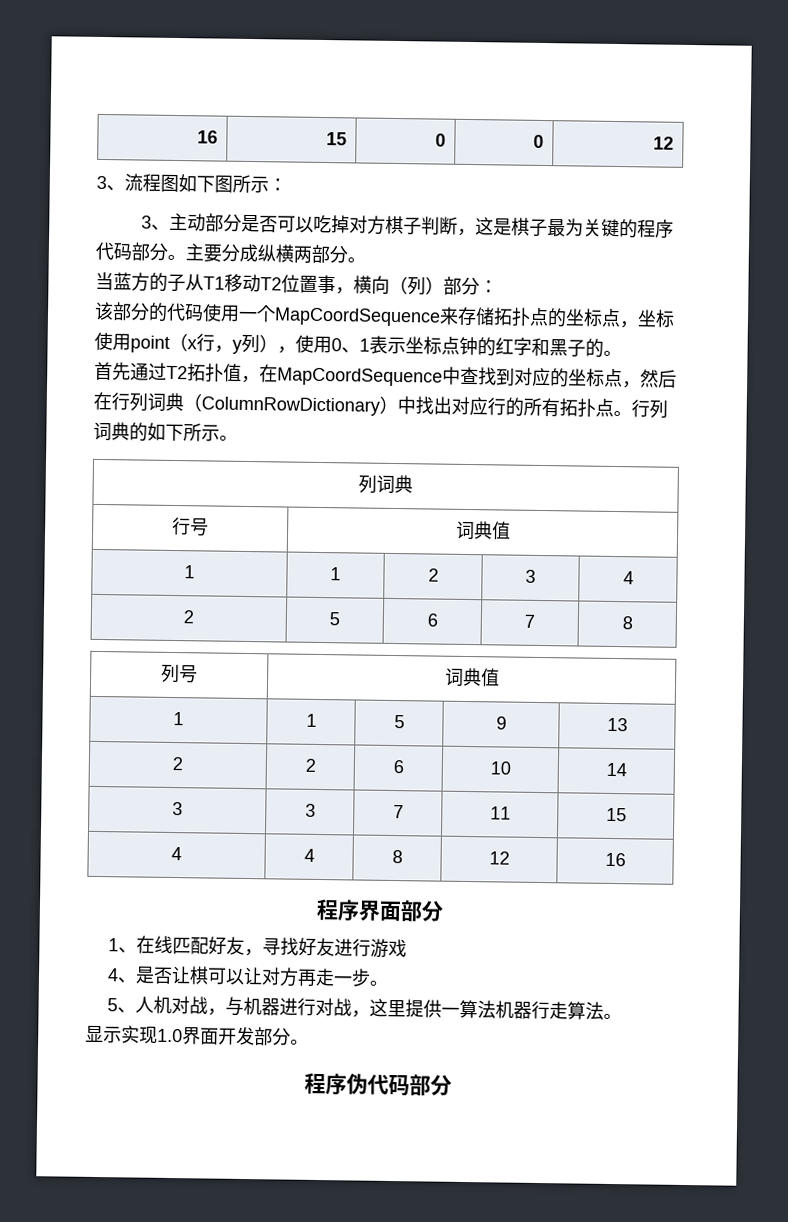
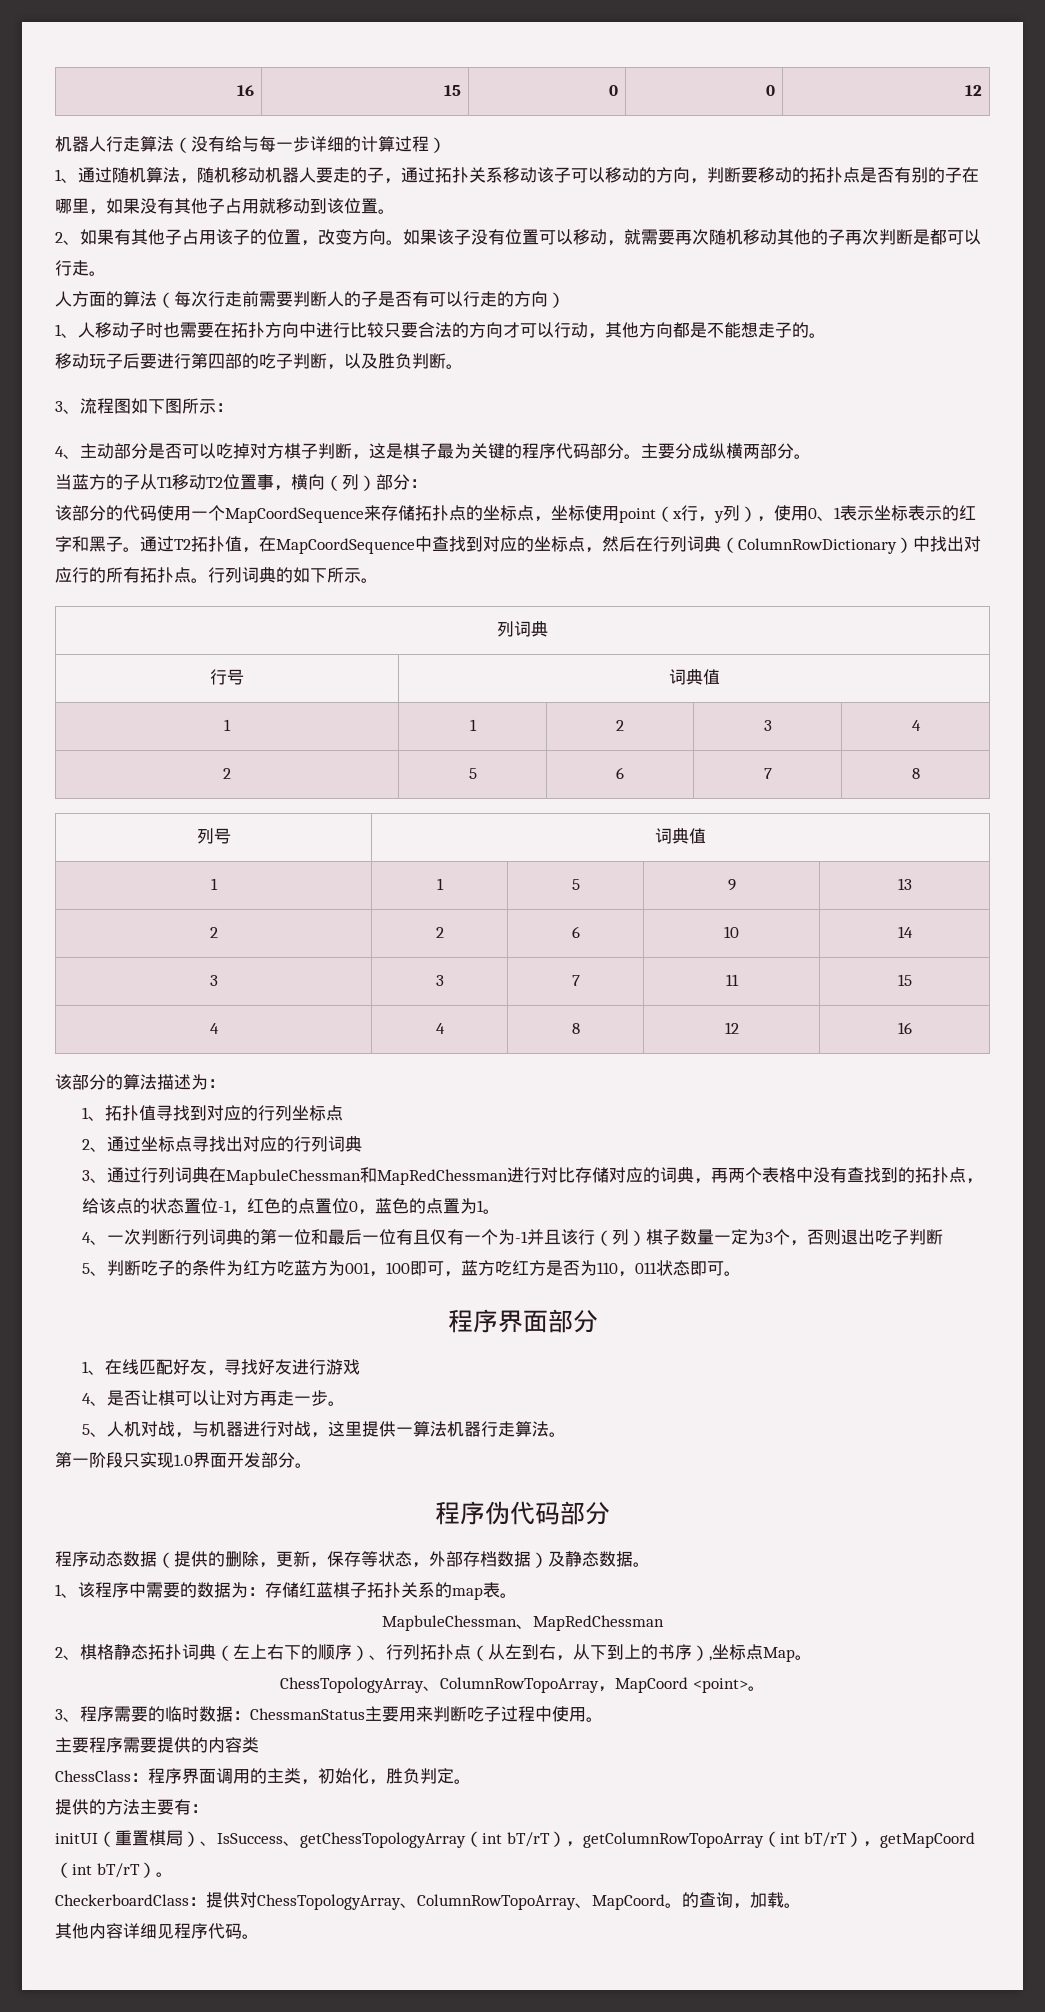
+ 机器人行走算法（没有给与每一步详细的计算过程）
+ 1、通过随机算法，随机移动机器人要走的子，通过拓扑关系移动该子可以移动的方向，判断要移动的拓扑点是否有别的子在哪里，如果没有其他子占用就移动到该位置。
+ 2、如果有其他子占用该子的位置，改变方向。如果该子没有位置可以移动，就需要再次随机移动其他的子再次判断是都可以行走。
+ 人方面的算法（每次行走前需要判断人的子是否有可以行走的方向）
+ 1、人移动子时也需要在拓扑方向中进行比较只要合法的方向才可以行动，其他方向都是不能想走子的。
+ 移动玩子后要进行第四部的吃子判断，以及胜负判断。
- 3、主动部分是否可以吃掉对方棋子判断，这是棋子最为关键的程序代码部分。
+ 4、主动部分是否可以吃掉对方棋子判断，这是棋子最为关键的程序代码部分。
- 该部分的代码使用一个MapCoordSequence来存储拓扑点的坐标点，坐标使用point（x行，y列），使用0、1表示坐标点钟的红字和黑子的。
- 首先通过T2拓扑值，在MapCoordSequence中查找到对应的坐标点，然后在行列词典（ColumnRowDictionary）中找出对应行的所有拓扑点。
+ 该部分的代码使用一个MapCoordSequence来存储拓扑点的坐标点，坐标使用point（x行，y列），使用0、1表示坐标表示的红字和黑子。通过T2拓扑值，在MapCoordSequence中查找到对应的坐标点，然后在行列词典（ColumnRowDictionary）中找出对应行的所有拓扑点。
+ 该部分的算法描述为：
+ 1、拓扑值寻找到对应的行列坐标点
+ 2、通过坐标点寻找出对应的行列词典
+ 3、通过行列词典在MapbuleChessman和MapRedChessman进行对比存储对应的词典，再两个表格中没有查找到的拓扑点，给该点的状态置位-1，红色的点置位0，蓝色的点置为1。
+ 4、一次判断行列词典的第一位和最后一位有且仅有一个为-1并且该行（列）棋子数量一定为3个，否则退出吃子判断
+ 5、判断吃子的条件为红方吃蓝方为001，100即可，蓝方吃红方是否为110，011状态即可。
- 显示实现1.0界面开发部分。
+ 第一阶段只实现1.0界面开发部分。
+ 程序动态数据（提供的删除，更新，保存等状态，外部存档数据）及静态数据。
+ 1、该程序中需要的数据为：存储红蓝棋子拓扑关系的map表。
+ MapbuleChessman、MapRedChessman
+ 2、棋格静态拓扑词典（左上右下的顺序）、行列拓扑点（从左到右，从下到上的书序）,坐标点Map。
+ ChessTopologyArray、ColumnRowTopoArray，MapCoord <point>。
+ 3、程序需要的临时数据：ChessmanStatus主要用来判断吃子过程中使用。
+ 主要程序需要提供的内容类
+ ChessClass：程序界面调用的主类，初始化，胜负判定。
+ 提供的方法主要有：
+ initUI（重置棋局）、IsSuccess、getChessTopologyArray（int bT/rT），getColumnRowTopoArray（int bT/rT），getMapCoord（int bT/rT）。
+ CheckerboardClass：提供对ChessTopologyArray、ColumnRowTopoArray、MapCoord。的查询，加载。
+ 其他内容详细见程序代码。

